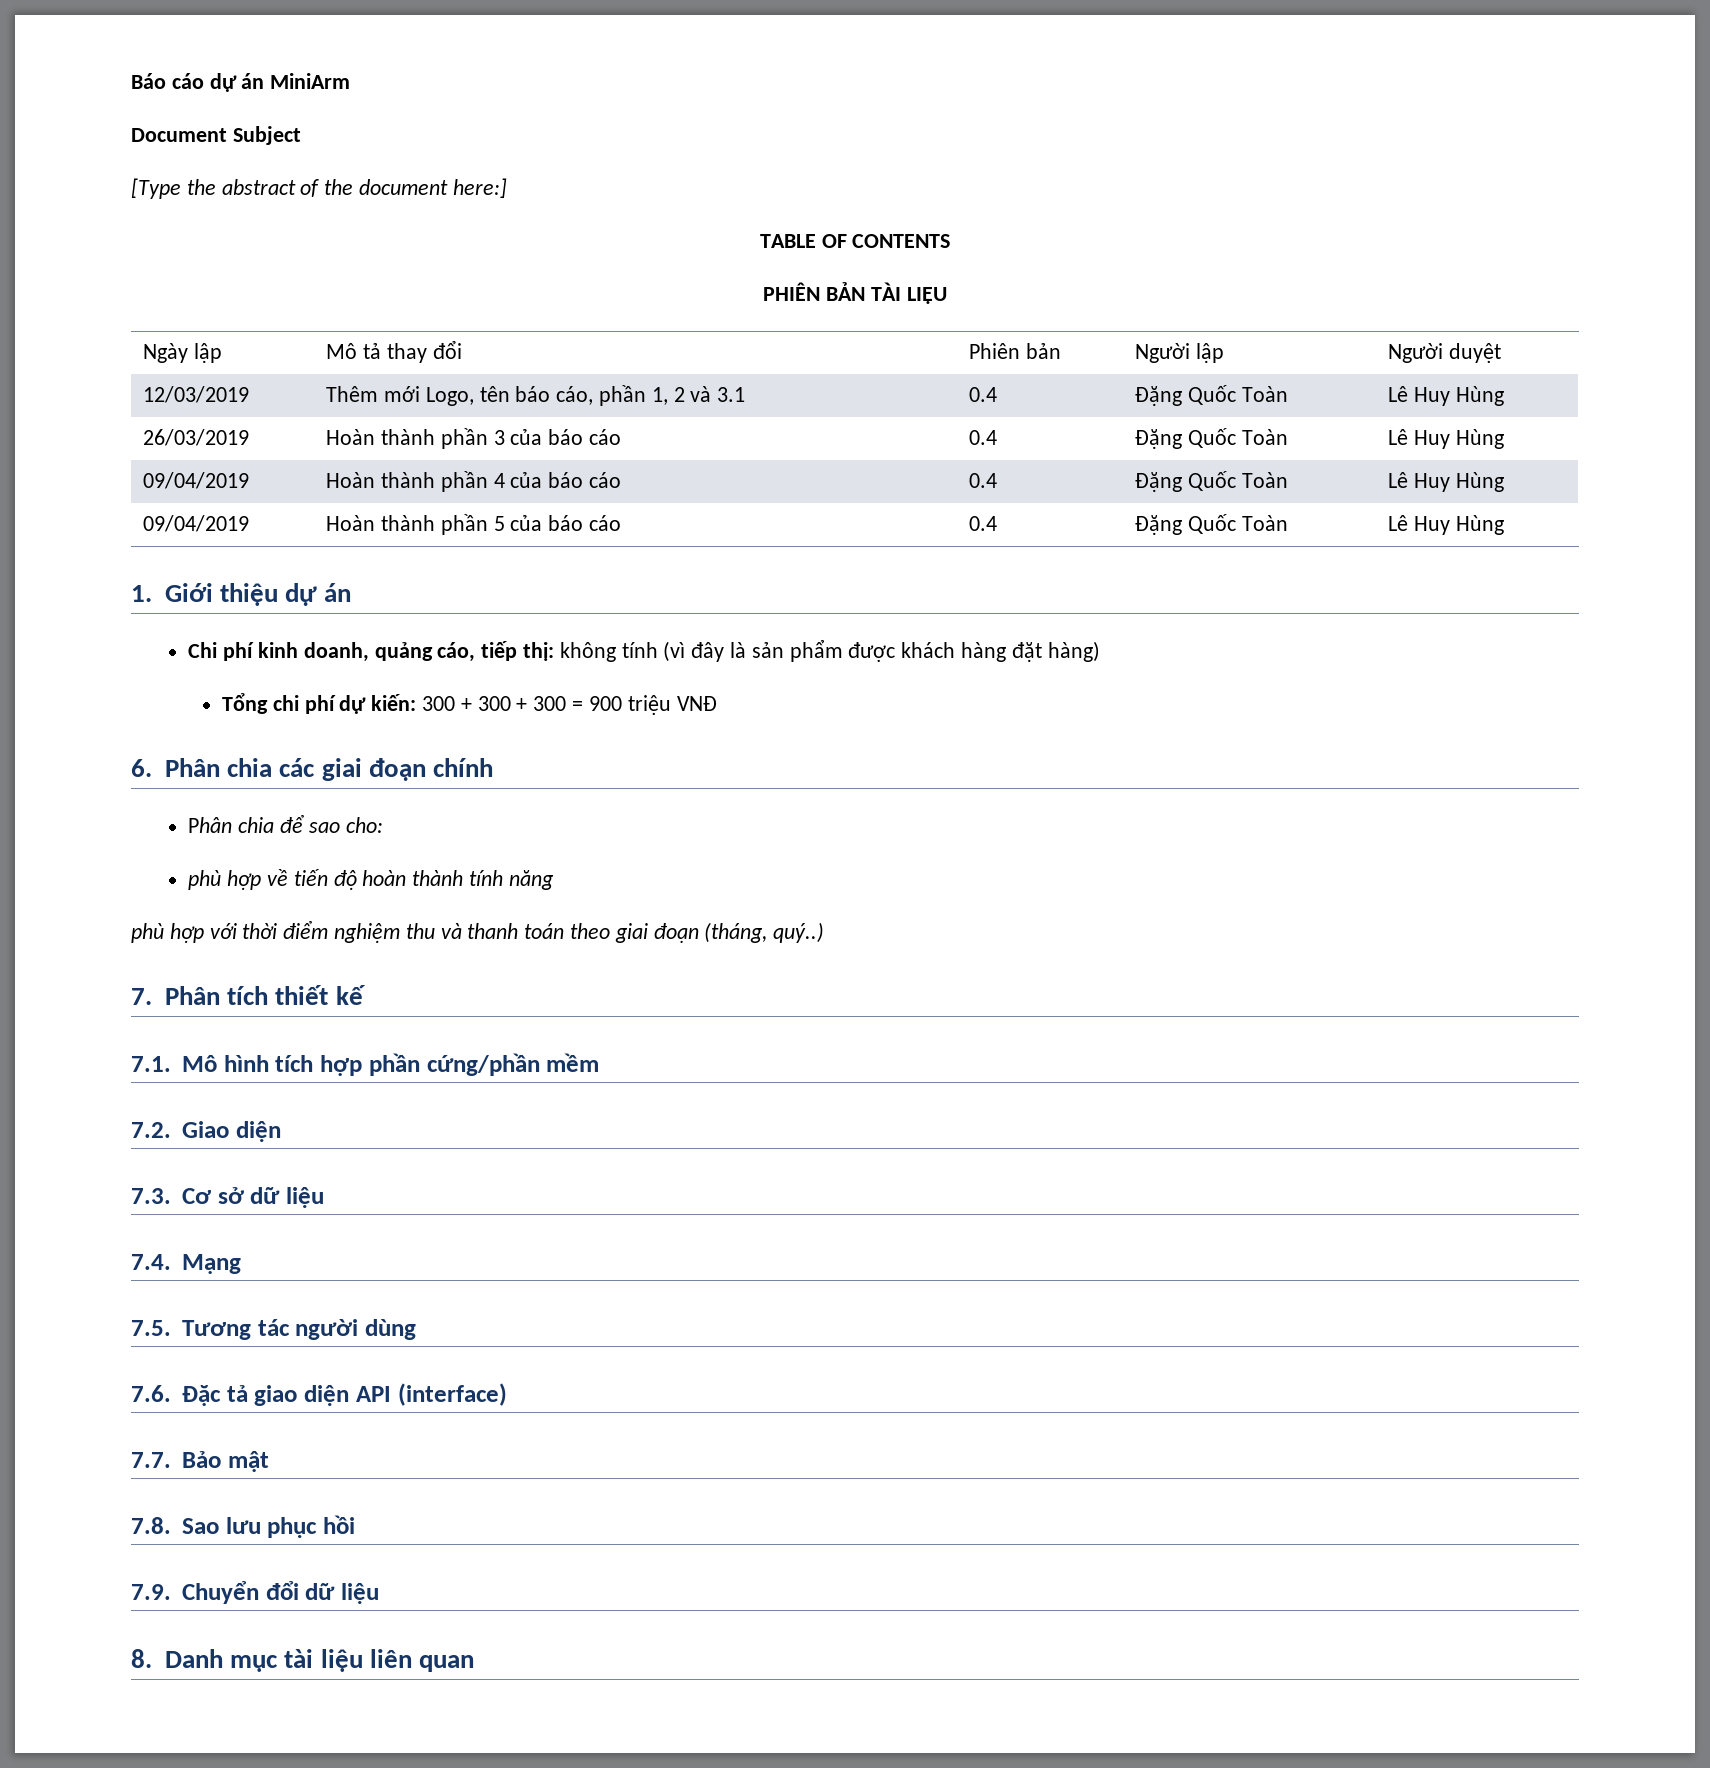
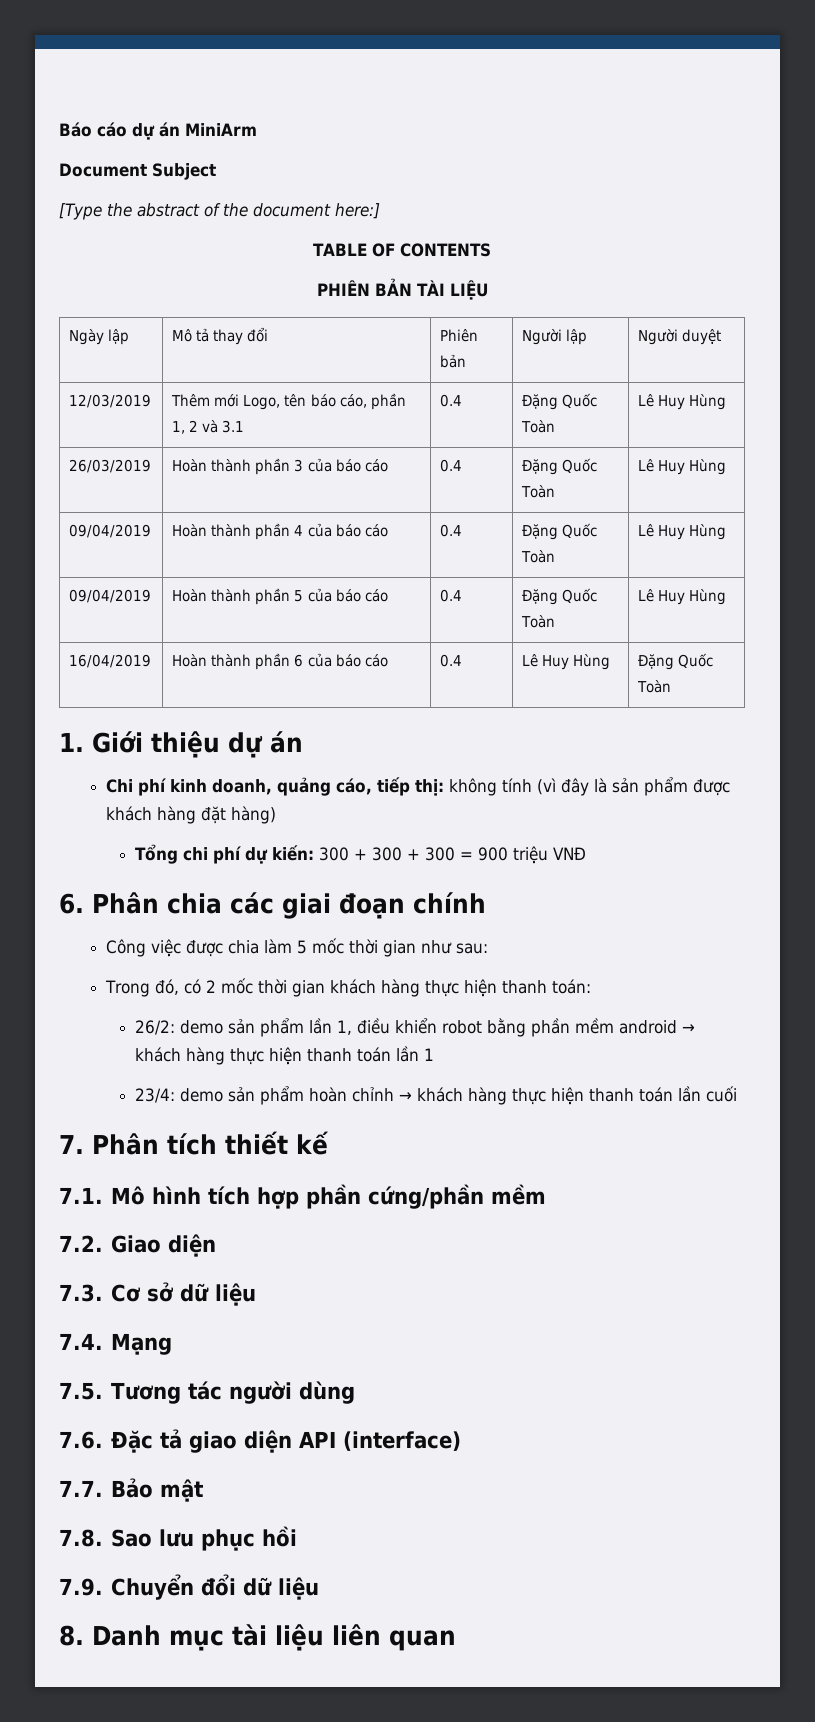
+ 16/04/2019 | Hoàn thành phần 6 của báo cáo | 0.4 | Lê Huy Hùng | Đặng Quốc Toàn
- Phân chia để sao cho:
- phù hợp về tiến độ hoàn thành tính năng
- phù hợp với thời điểm nghiệm thu và thanh toán theo giai đoạn (tháng, quý..)
+ Công việc được chia làm 5 mốc thời gian như sau:
+ Trong đó, có 2 mốc thời gian khách hàng thực hiện thanh toán:
+ 26/2: demo sản phẩm lần 1, điều khiển robot bằng phần mềm android → khách hàng thực hiện thanh toán lần 1
+ 23/4: demo sản phẩm hoàn chỉnh → khách hàng thực hiện thanh toán lần cuối

